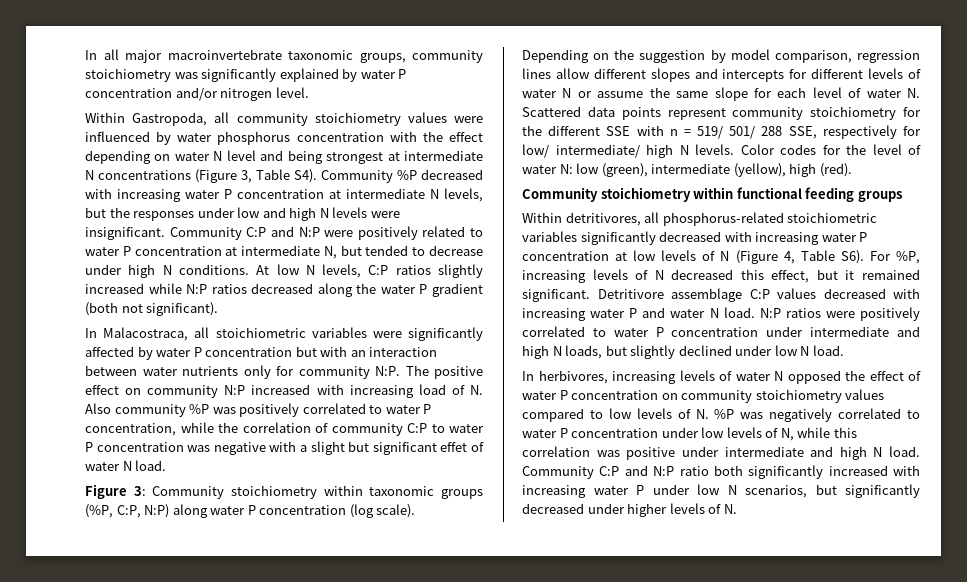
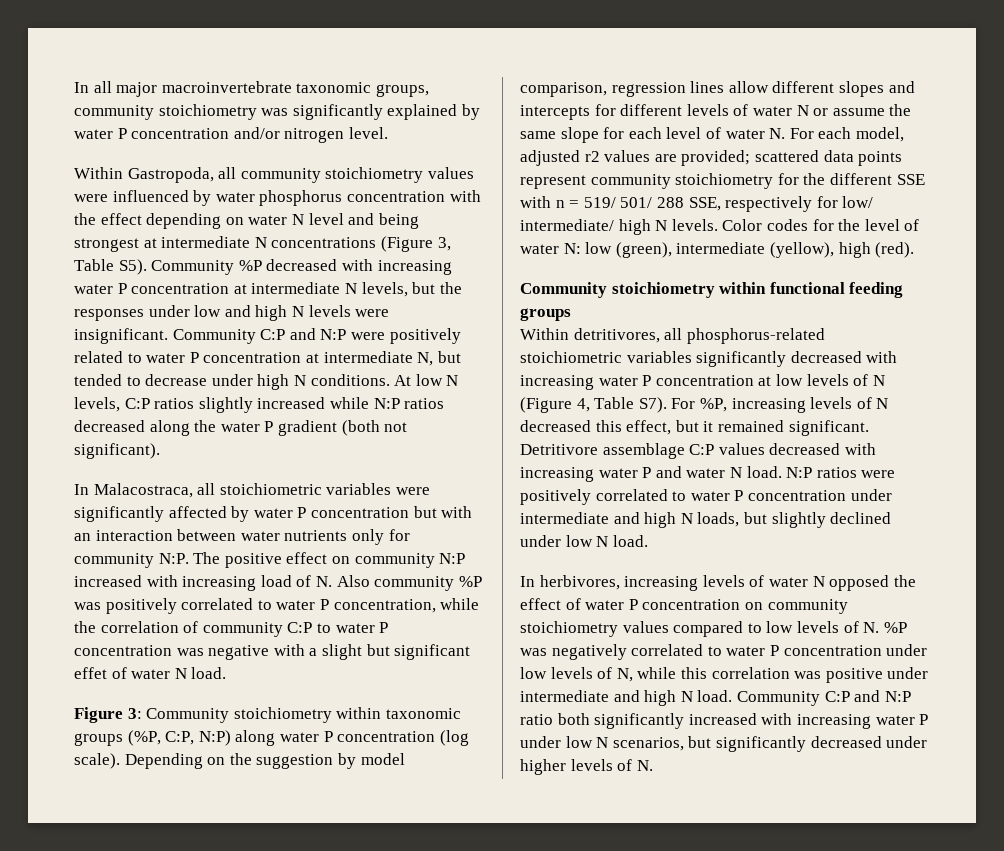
- Within Gastropoda, all community stoichiometry values were influenced by water phosphorus concentration with the effect depending on water N level and being strongest at intermediate N concentrations (Figure 3, Table S4). Community %P decreased with increasing water P concentration at intermediate N levels, but the responses under low and high N levels were insignificant.
+ Within Gastropoda, all community stoichiometry values were influenced by water phosphorus concentration with the effect depending on water N level and being strongest at intermediate N concentrations (Figure 3, Table S5). Community %P decreased with increasing water P concentration at intermediate N levels, but the responses under low and high N levels were insignificant.
- Depending on the suggestion by model comparison, regression lines allow different slopes and intercepts for different levels of water N or assume the same slope for each level of water N. Scattered data points represent community stoichiometry for the different SSE with n = 519/ 501/ 288 SSE, respectively for low/ intermediate/ high N levels.
+ Depending on the suggestion by model comparison, regression lines allow different slopes and intercepts for different levels of water N or assume the same slope for each level of water N. For each model, adjusted r2 values are provided; scattered data points represent community stoichiometry for the different SSE with n = 519/ 501/ 288 SSE, respectively for low/ intermediate/ high N levels.
- Within detritivores, all phosphorus-related stoichiometric variables significantly decreased with increasing water P concentration at low levels of N (Figure 4, Table S6). For %P, increasing levels of N decreased this effect, but it remained significant.
+ Within detritivores, all phosphorus-related stoichiometric variables significantly decreased with increasing water P concentration at low levels of N (Figure 4, Table S7). For %P, increasing levels of N decreased this effect, but it remained significant.

